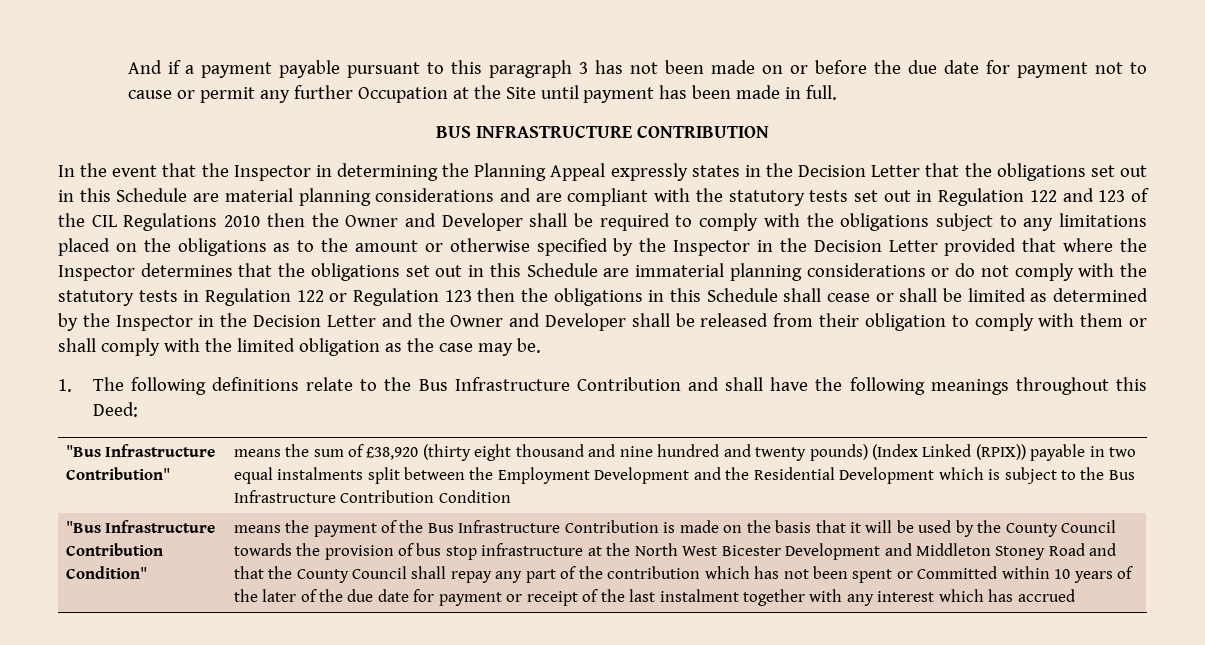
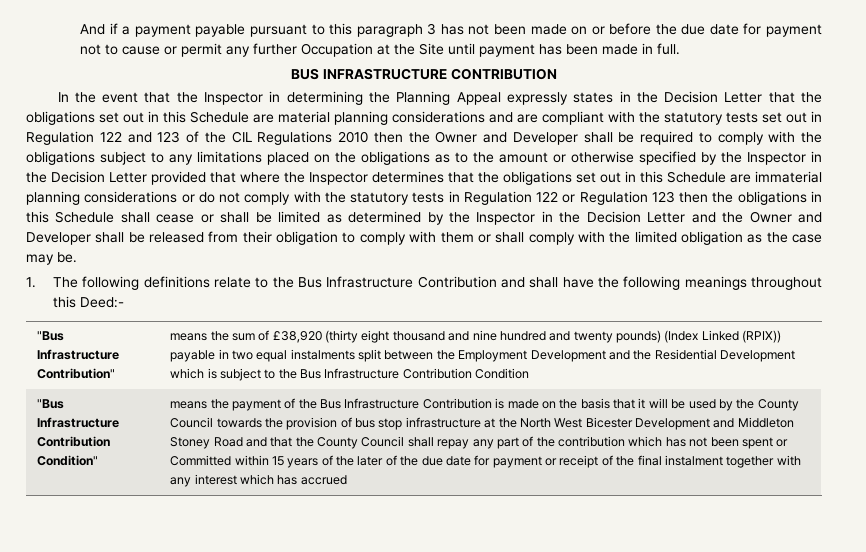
- 1. The following definitions relate to the Bus Infrastructure Contribution and shall have the following meanings throughout this Deed:
+ 1. The following definitions relate to the Bus Infrastructure Contribution and shall have the following meanings throughout this Deed:-
- means the payment of the Bus Infrastructure Contribution is made on the basis that it will be used by the County Council towards the provision of bus stop infrastructure at the North West Bicester Development and Middleton Stoney Road and that the County Council shall repay any part of the contribution which has not been spent or Committed within 10 years of the later of the due date for payment or receipt of the last instalment together with any interest which has accrued
+ means the payment of the Bus Infrastructure Contribution is made on the basis that it will be used by the County Council towards the provision of bus stop infrastructure at the North West Bicester Development and Middleton Stoney Road and that the County Council shall repay any part of the contribution which has not been spent or Committed within 15 years of the later of the due date for payment or receipt of the final instalment together with any interest which has accrued

